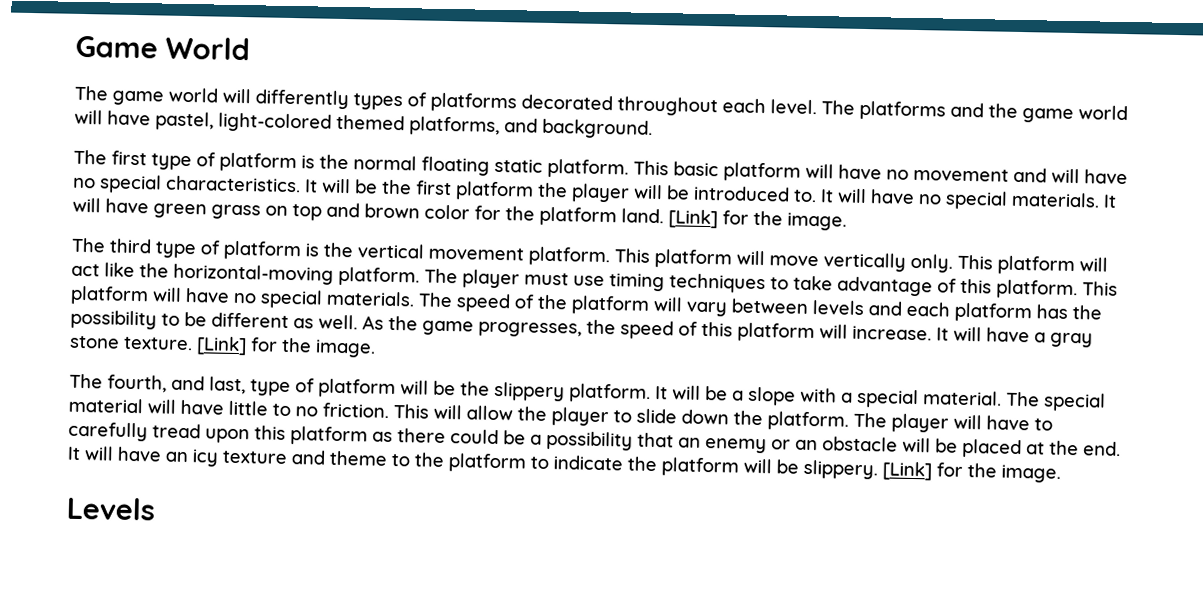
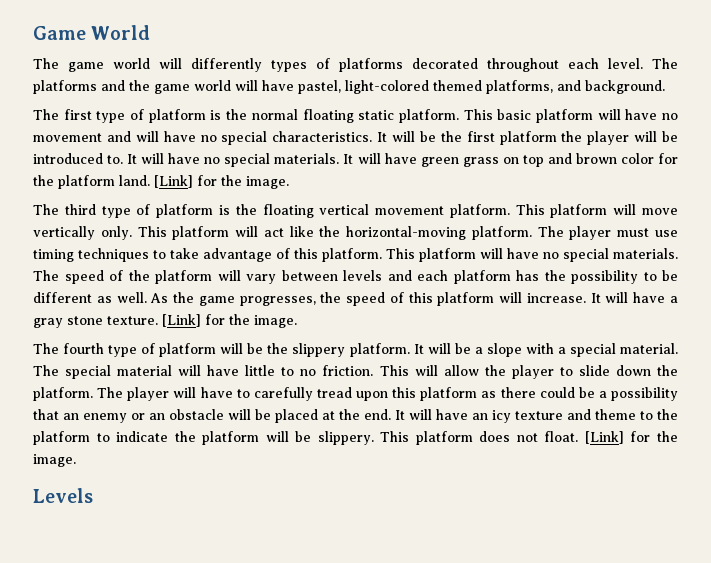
- The third type of platform is the vertical movement platform.
+ The third type of platform is the floating vertical movement platform.
- The fourth, and last, type of platform will be the slippery platform.
+ The fourth type of platform will be the slippery platform.
+ This platform does not float.

